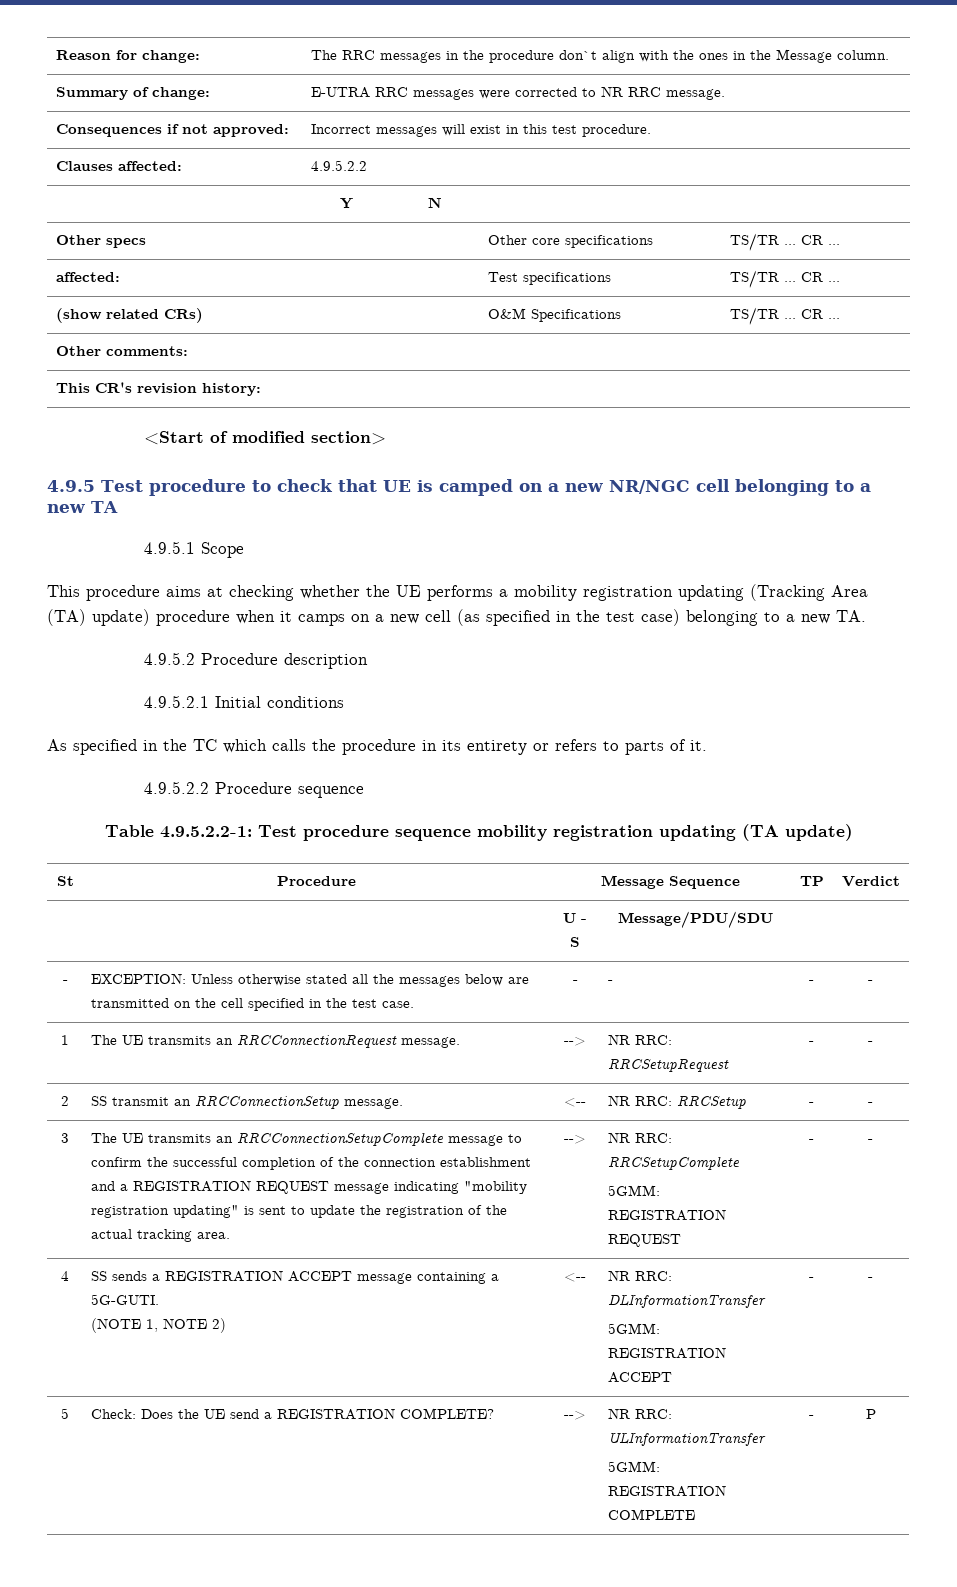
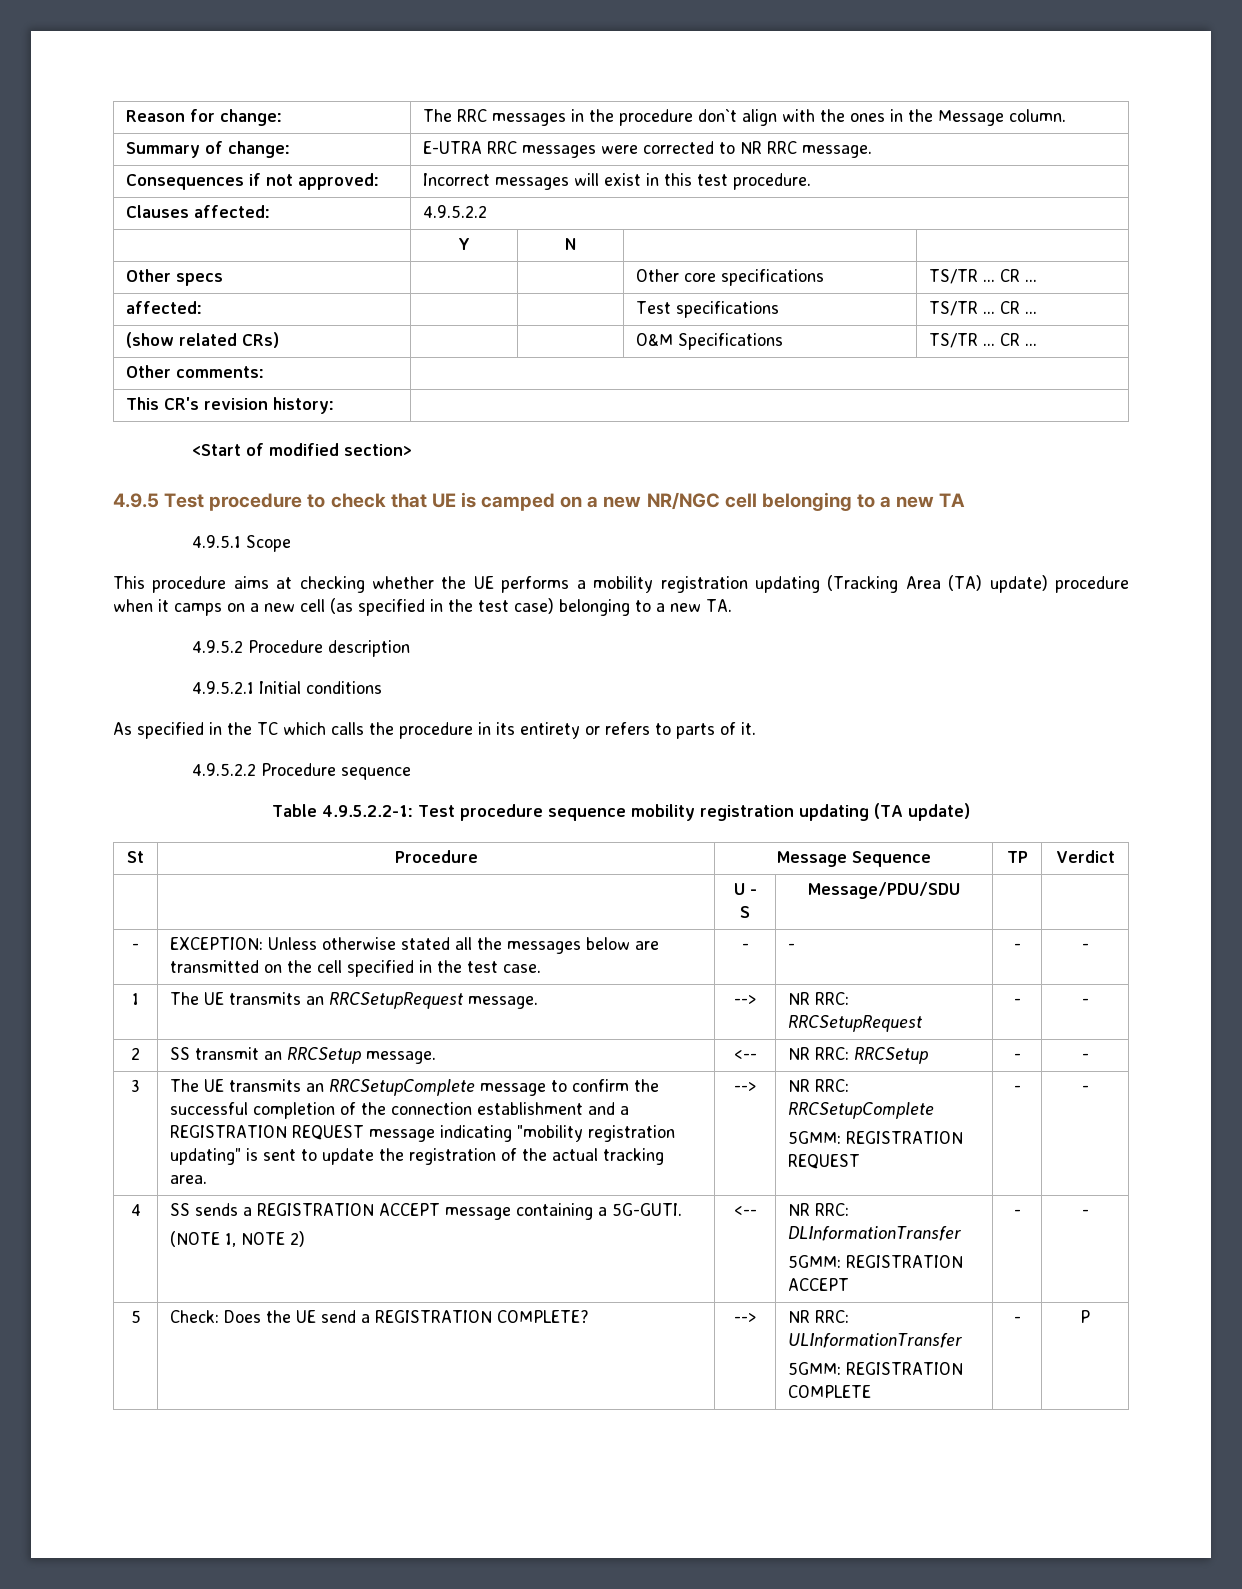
- 1 | The UE transmits an RRCConnectionRequest message. | --> | NR RRC: RRCSetupRequest | - | -
+ 1 | The UE transmits an RRCSetupRequest message. | --> | NR RRC: RRCSetupRequest | - | -
- 2 | SS transmit an RRCConnectionSetup message. | <-- | NR RRC: RRCSetup | - | -
+ 2 | SS transmit an RRCSetup message. | <-- | NR RRC: RRCSetup | - | -
- The UE transmits an RRCConnectionSetupComplete message to confirm the successful completion of the connection establishment and a REGISTRATION REQUEST message indicating "mobility registration updating" is sent to update the registration of the actual tracking area.
+ The UE transmits an RRCSetupComplete message to confirm the successful completion of the connection establishment and a REGISTRATION REQUEST message indicating "mobility registration updating" is sent to update the registration of the actual tracking area.

